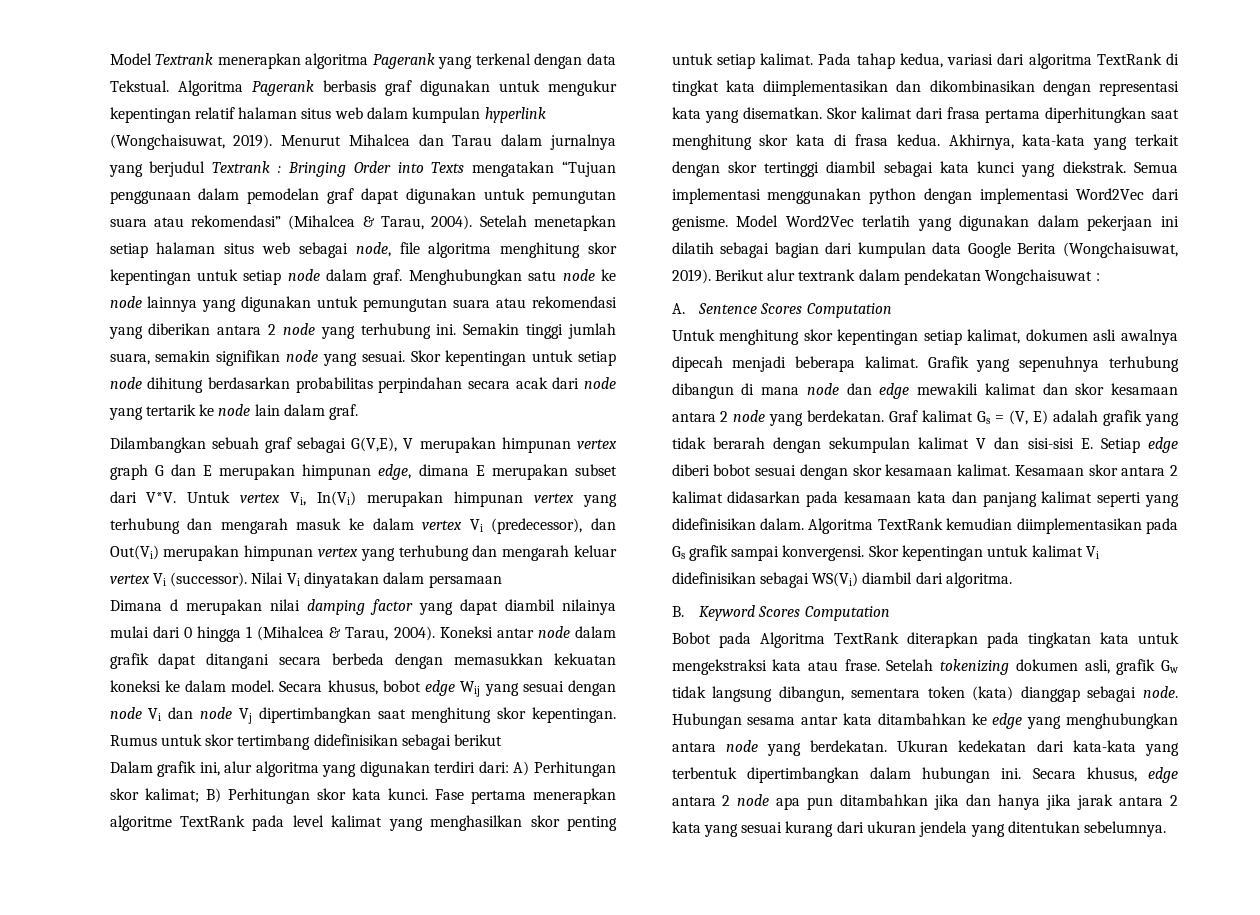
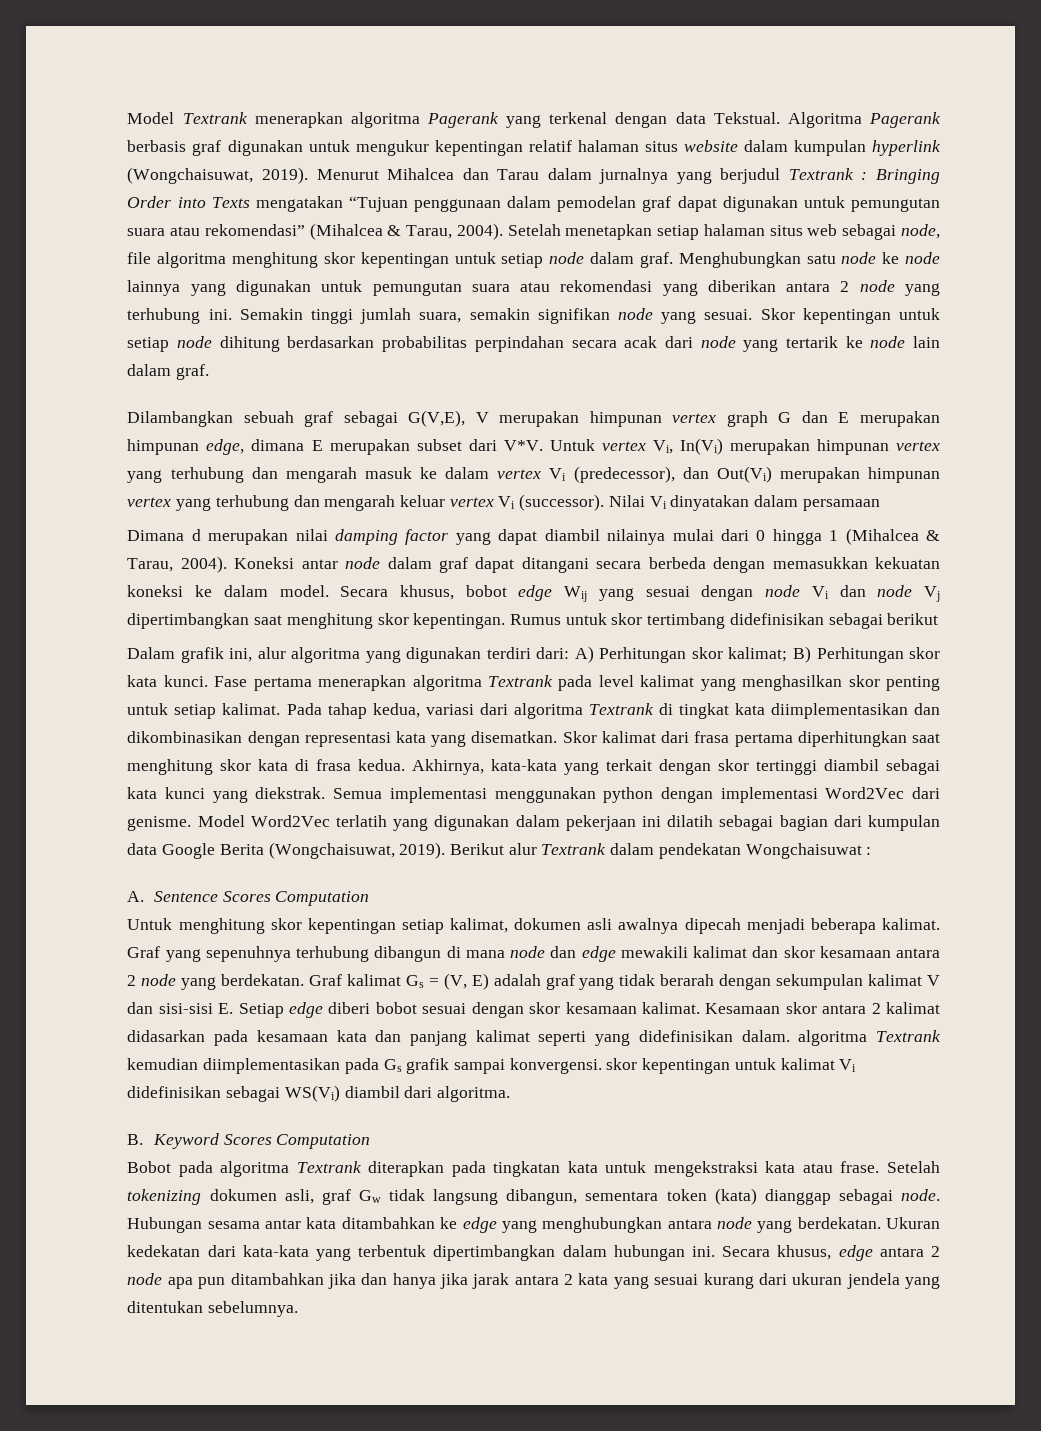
- Algoritma Pagerank berbasis graf digunakan untuk mengukur kepentingan relatif halaman situs web dalam kumpulan hyperlink (Wongchaisuwat, 2019).
+ Algoritma Pagerank berbasis graf digunakan untuk mengukur kepentingan relatif halaman situs website dalam kumpulan hyperlink (Wongchaisuwat, 2019).
- Koneksi antar node dalam grafik dapat ditangani secara berbeda dengan memasukkan kekuatan koneksi ke dalam model.
+ Koneksi antar node dalam graf dapat ditangani secara berbeda dengan memasukkan kekuatan koneksi ke dalam model.
- Fase pertama menerapkan algoritme TextRank pada level kalimat yang menghasilkan skor penting untuk setiap kalimat.
+ Fase pertama menerapkan algoritma Textrank pada level kalimat yang menghasilkan skor penting untuk setiap kalimat.
- Pada tahap kedua, variasi dari algoritma TextRank di tingkat kata diimplementasikan dan dikombinasikan dengan representasi kata yang disematkan.
+ Pada tahap kedua, variasi dari algoritma Textrank di tingkat kata diimplementasikan dan dikombinasikan dengan representasi kata yang disematkan.
- Berikut alur textrank dalam pendekatan Wongchaisuwat :
+ Berikut alur Textrank dalam pendekatan Wongchaisuwat :
- Grafik yang sepenuhnya terhubung dibangun di mana node dan edge mewakili kalimat dan skor kesamaan antara 2 node yang berdekatan.
+ Graf yang sepenuhnya terhubung dibangun di mana node dan edge mewakili kalimat dan skor kesamaan antara 2 node yang berdekatan.
- Graf kalimat Gs = (V, E) adalah grafik yang tidak berarah dengan sekumpulan kalimat V dan sisi-sisi E. Setiap edge diberi bobot sesuai dengan skor kesamaan kalimat.
+ Graf kalimat Gs = (V, E) adalah graf yang tidak berarah dengan sekumpulan kalimat V dan sisi-sisi E. Setiap edge diberi bobot sesuai dengan skor kesamaan kalimat.
- Kesamaan skor antara 2 kalimat didasarkan pada kesamaan kata dan panjang kalimat seperti yang didefinisikan dalam. Algoritma TextRank kemudian diimplementasikan pada Gs grafik sampai konvergensi. Skor kepentingan untuk kalimat Vi didefinisikan sebagai WS(Vi) diambil dari algoritma.
+ Kesamaan skor antara 2 kalimat didasarkan pada kesamaan kata dan panjang kalimat seperti yang didefinisikan dalam. algoritma Textrank kemudian diimplementasikan pada Gs grafik sampai konvergensi. skor kepentingan untuk kalimat Vi didefinisikan sebagai WS(Vi) diambil dari algoritma.
- Bobot pada Algoritma TextRank diterapkan pada tingkatan kata untuk mengekstraksi kata atau frase.
+ Bobot pada algoritma Textrank diterapkan pada tingkatan kata untuk mengekstraksi kata atau frase.
- Setelah tokenizing dokumen asli, grafik Gw tidak langsung dibangun, sementara token (kata) dianggap sebagai node.
+ Setelah tokenizing dokumen asli, graf Gw tidak langsung dibangun, sementara token (kata) dianggap sebagai node.

